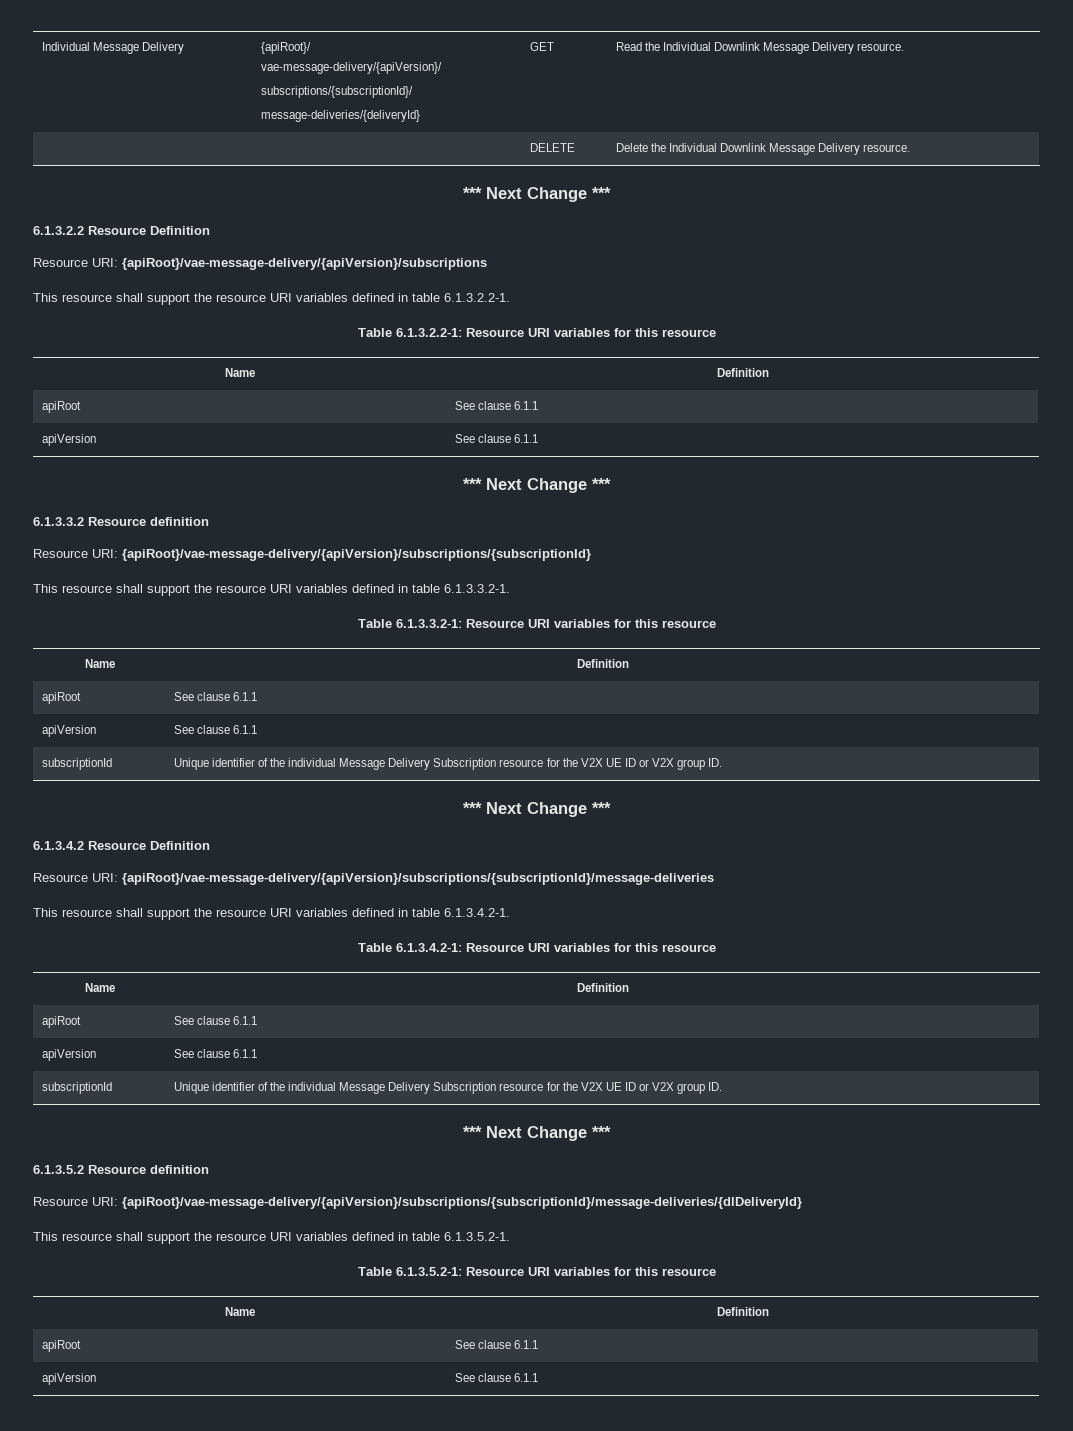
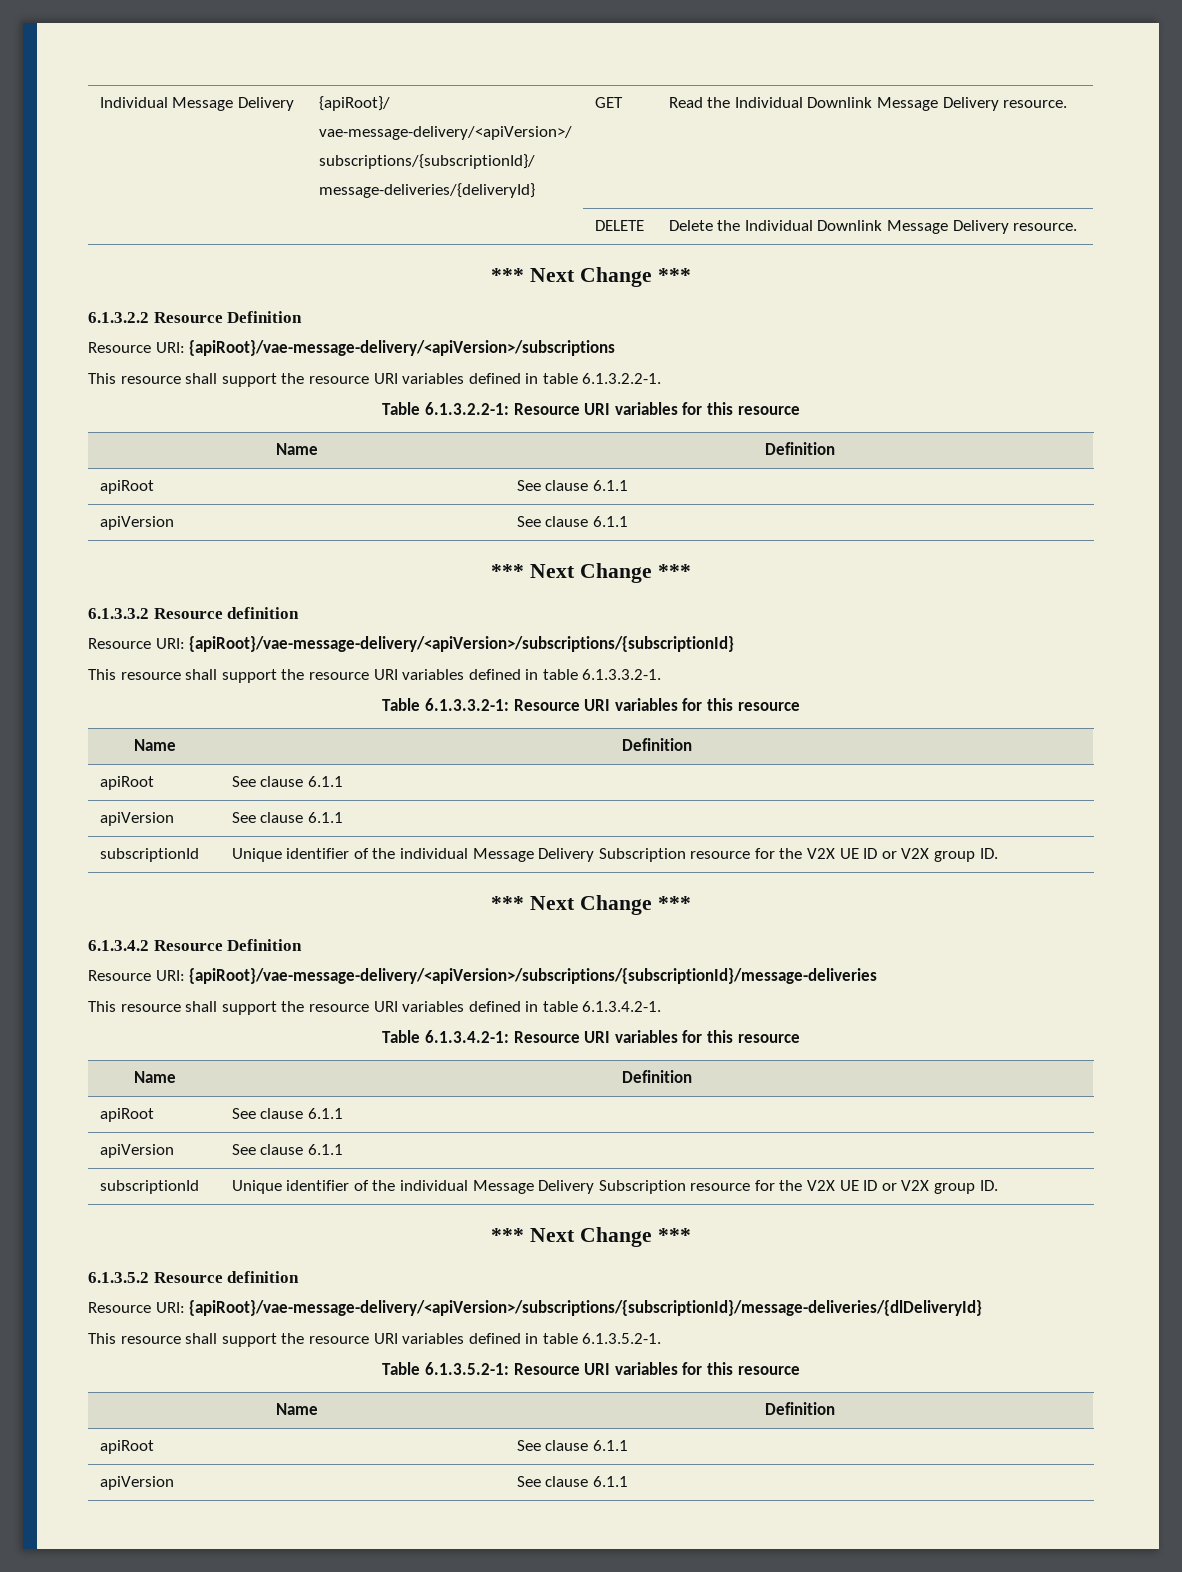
  Individual Message Delivery | {apiRoot}/
- vae-message-delivery/{apiVersion}/
+ vae-message-delivery/<apiVersion>/
- Resource URI: {apiRoot}/vae-message-delivery/{apiVersion}/subscriptions
+ Resource URI: {apiRoot}/vae-message-delivery/<apiVersion>/subscriptions
- Resource URI: {apiRoot}/vae-message-delivery/{apiVersion}/subscriptions/{subscriptionId}
+ Resource URI: {apiRoot}/vae-message-delivery/<apiVersion>/subscriptions/{subscriptionId}
- Resource URI: {apiRoot}/vae-message-delivery/{apiVersion}/subscriptions/{subscriptionId}/message-deliveries
+ Resource URI: {apiRoot}/vae-message-delivery/<apiVersion>/subscriptions/{subscriptionId}/message-deliveries
- Resource URI: {apiRoot}/vae-message-delivery/{apiVersion}/subscriptions/{subscriptionId}/message-deliveries/{dlDeliveryId}
+ Resource URI: {apiRoot}/vae-message-delivery/<apiVersion>/subscriptions/{subscriptionId}/message-deliveries/{dlDeliveryId}

